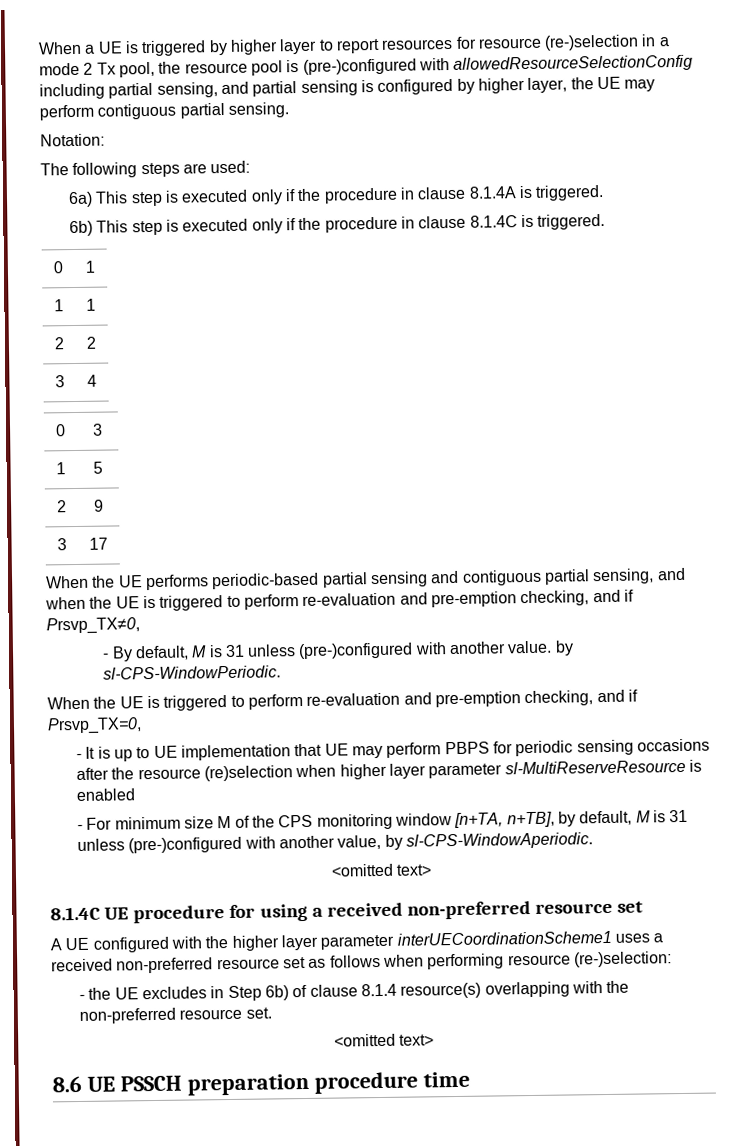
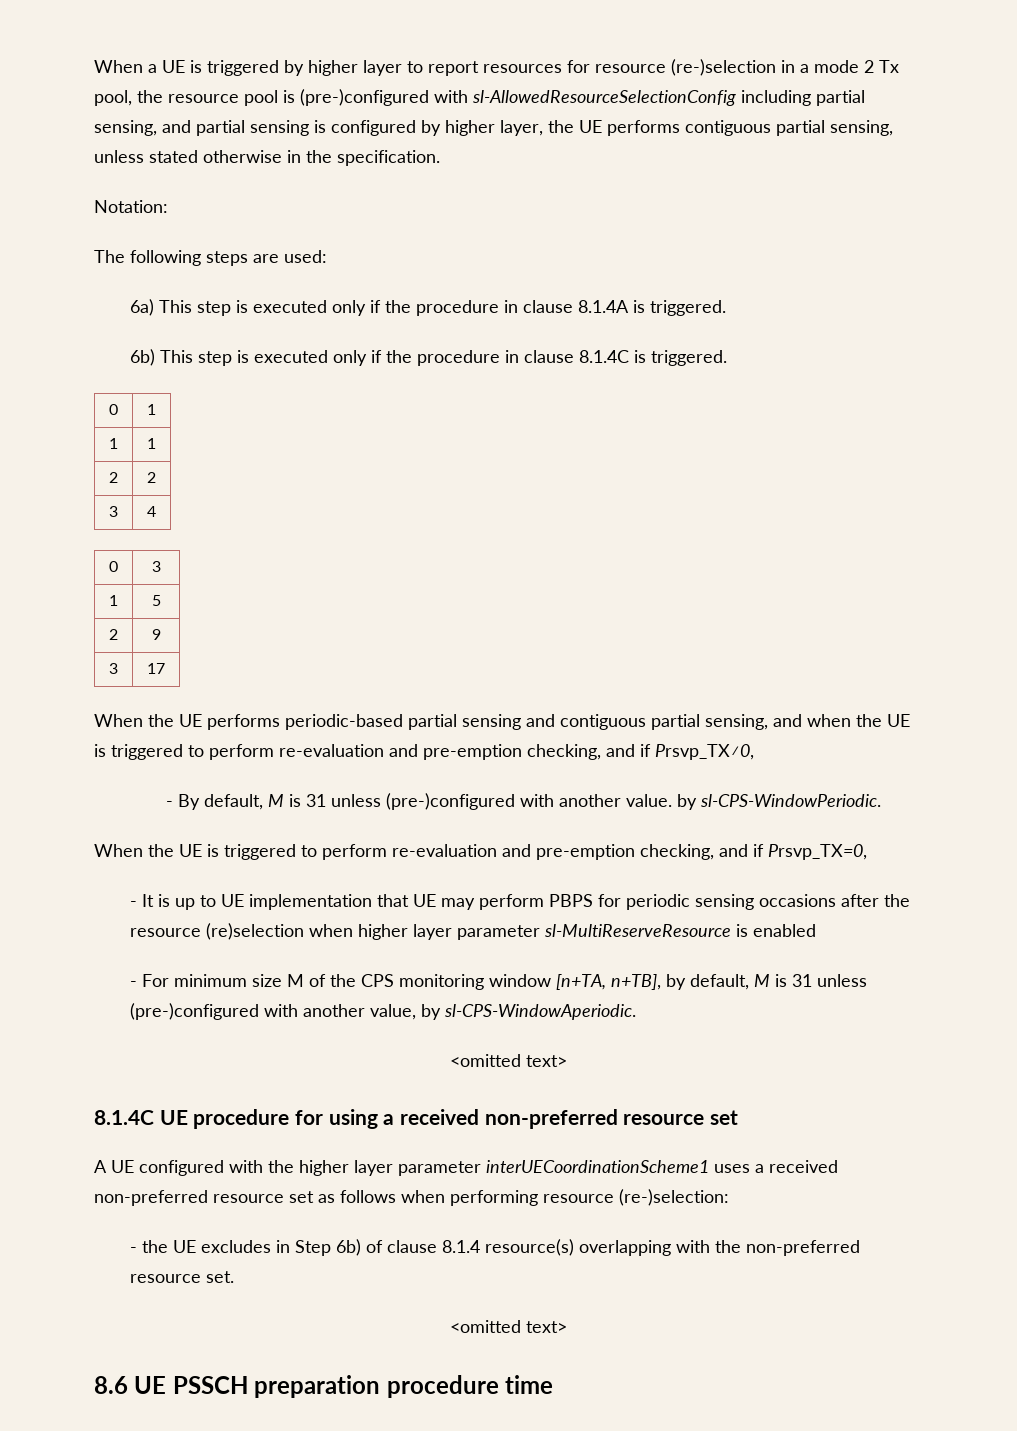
- When a UE is triggered by higher layer to report resources for resource (re-)selection in a mode 2 Tx pool, the resource pool is (pre-)configured with allowedResourceSelectionConfig including partial sensing, and partial sensing is configured by higher layer, the UE may perform contiguous partial sensing.
+ When a UE is triggered by higher layer to report resources for resource (re-)selection in a mode 2 Tx pool, the resource pool is (pre-)configured with sl-AllowedResourceSelectionConfig including partial sensing, and partial sensing is configured by higher layer, the UE performs contiguous partial sensing, unless stated otherwise in the specification.

